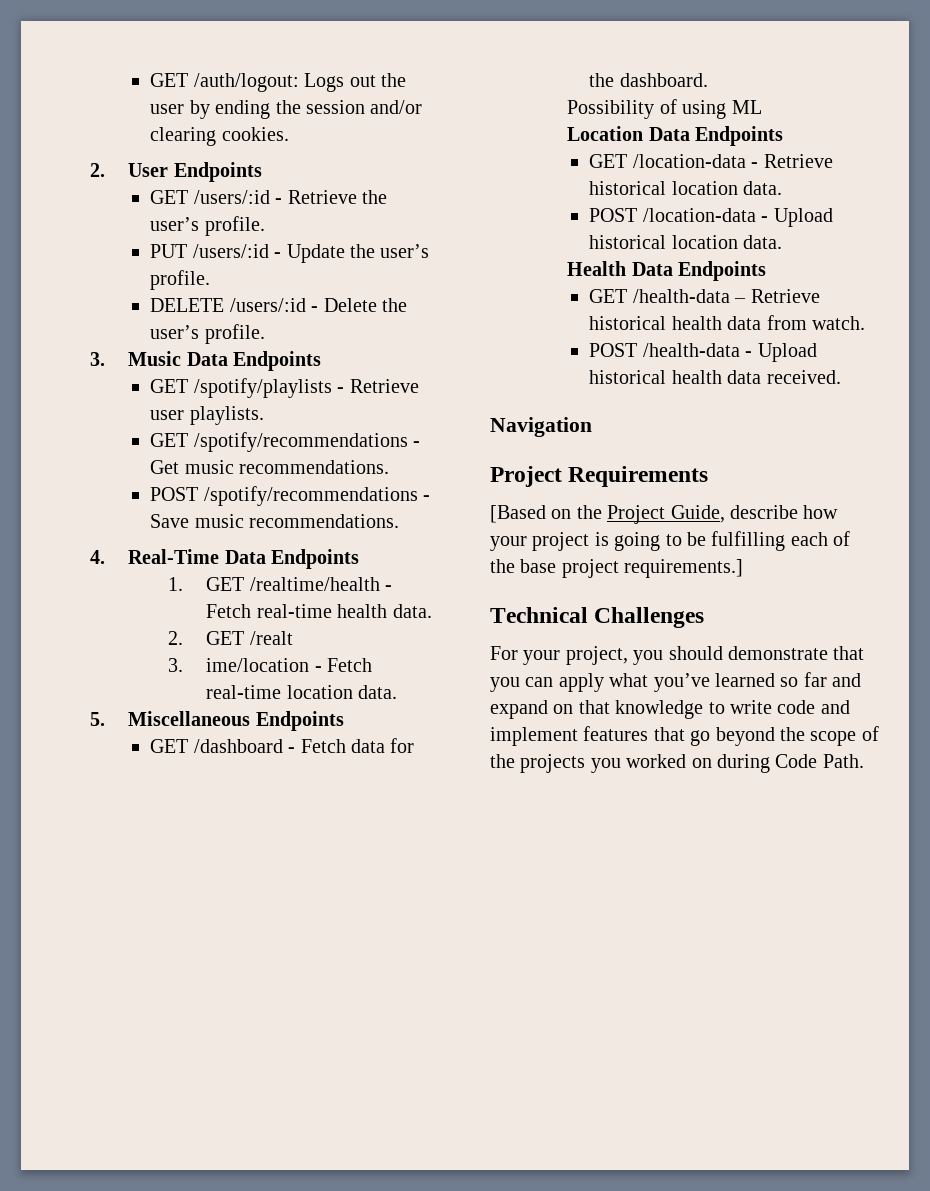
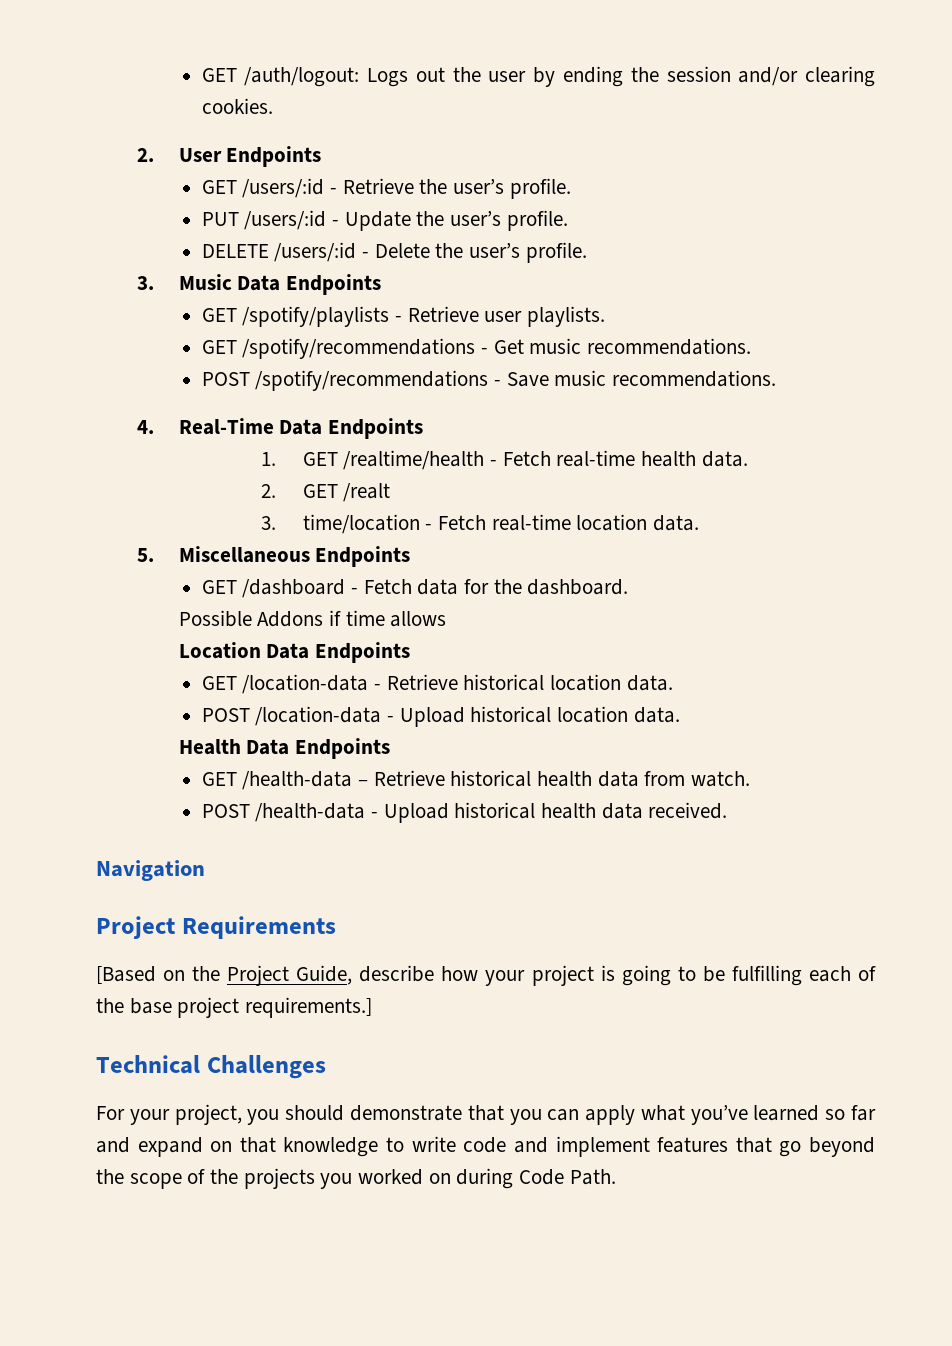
- 3. ime/location - Fetch real-time location data.
+ 3. time/location - Fetch real-time location data.
- Possibility of using ML
+ Possible Addons if time allows

